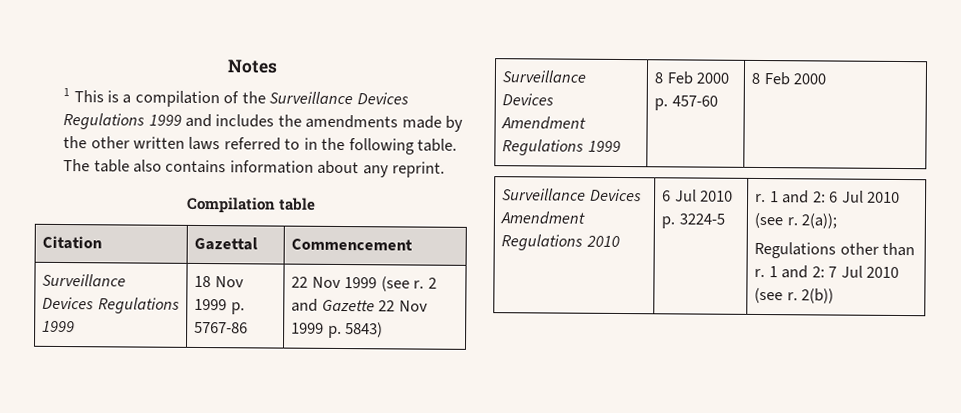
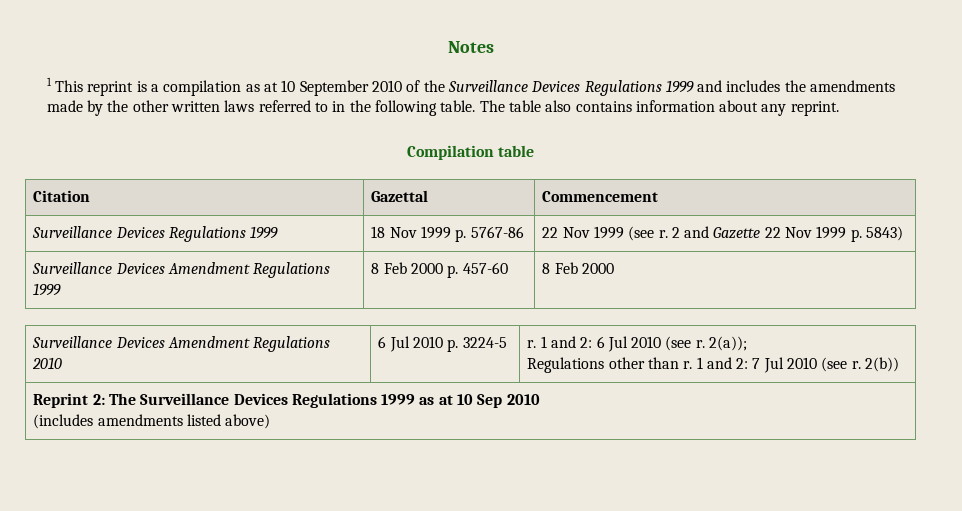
- 1 This is a compilation of the Surveillance Devices Regulations 1999 and includes the amendments made by the other written laws referred to in the following table.
+ 1 This reprint is a compilation as at 10 September 2010 of the Surveillance Devices Regulations 1999 and includes the amendments made by the other written laws referred to in the following table.
+ Reprint 2: The Surveillance Devices Regulations 1999 as at 10 Sep 2010
+ (includes amendments listed above)

